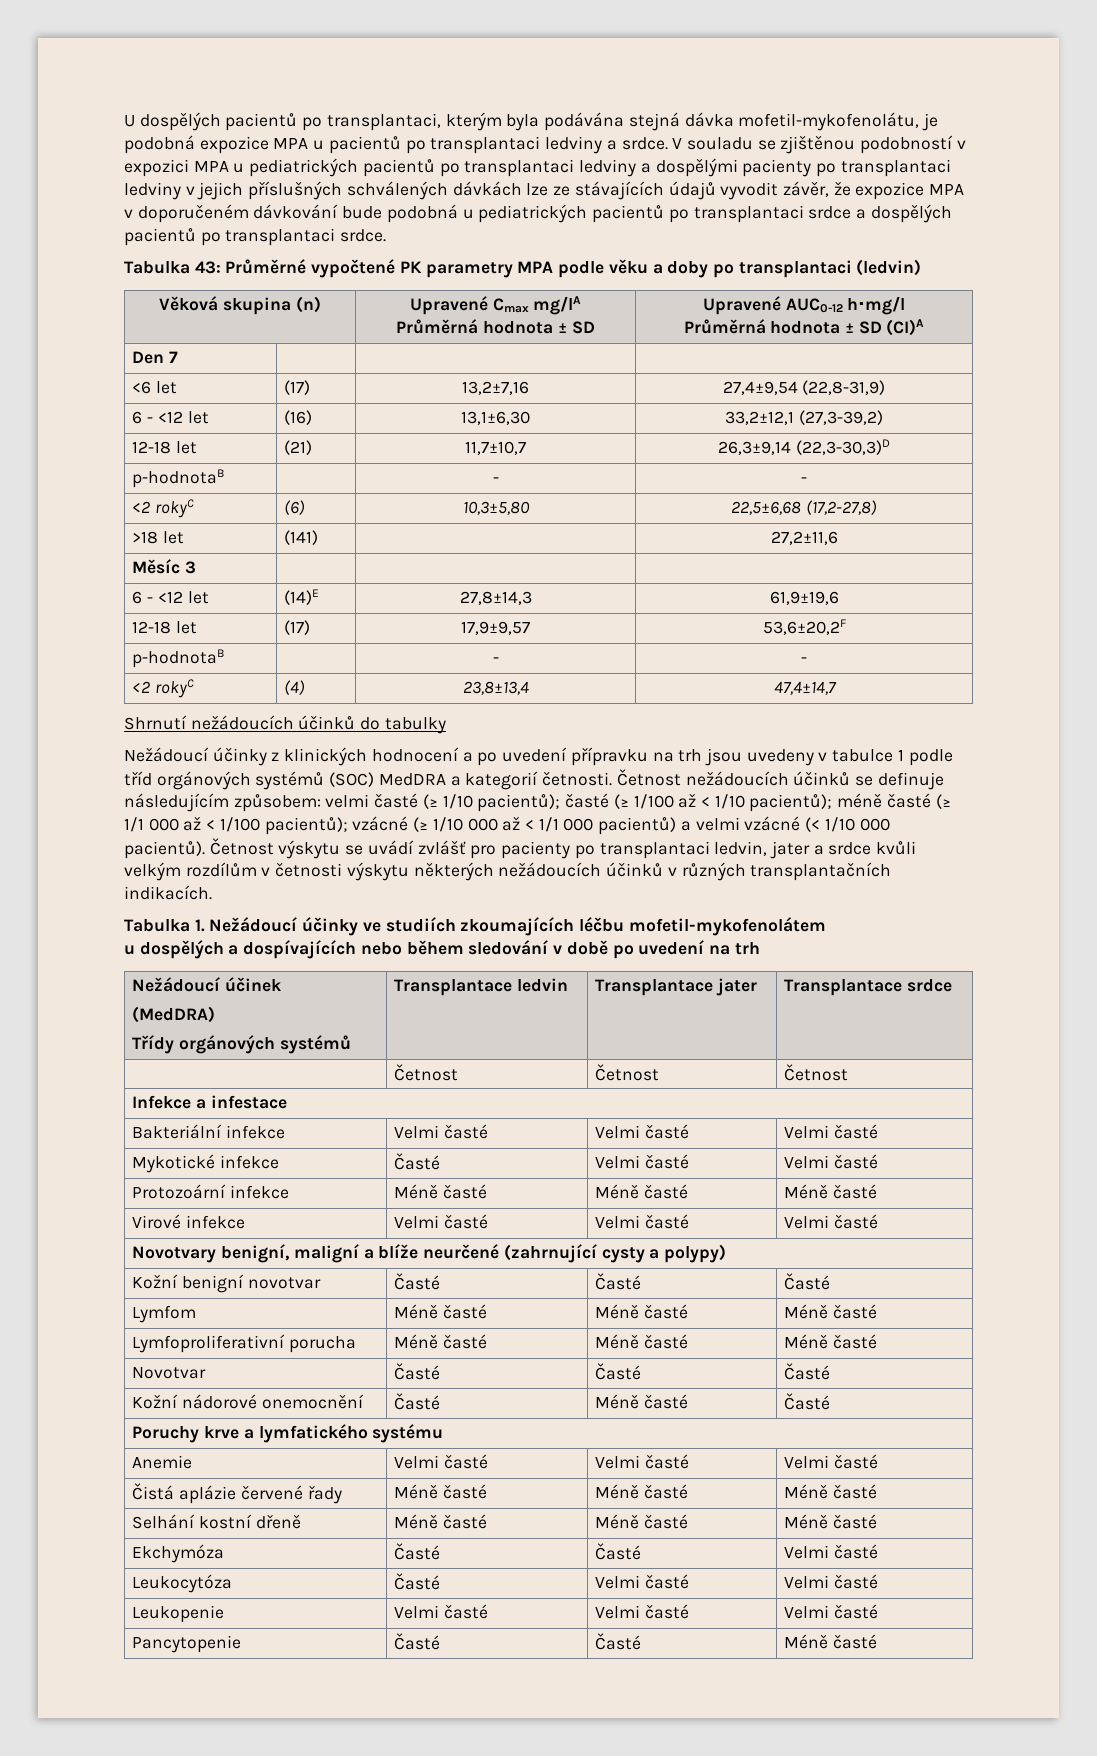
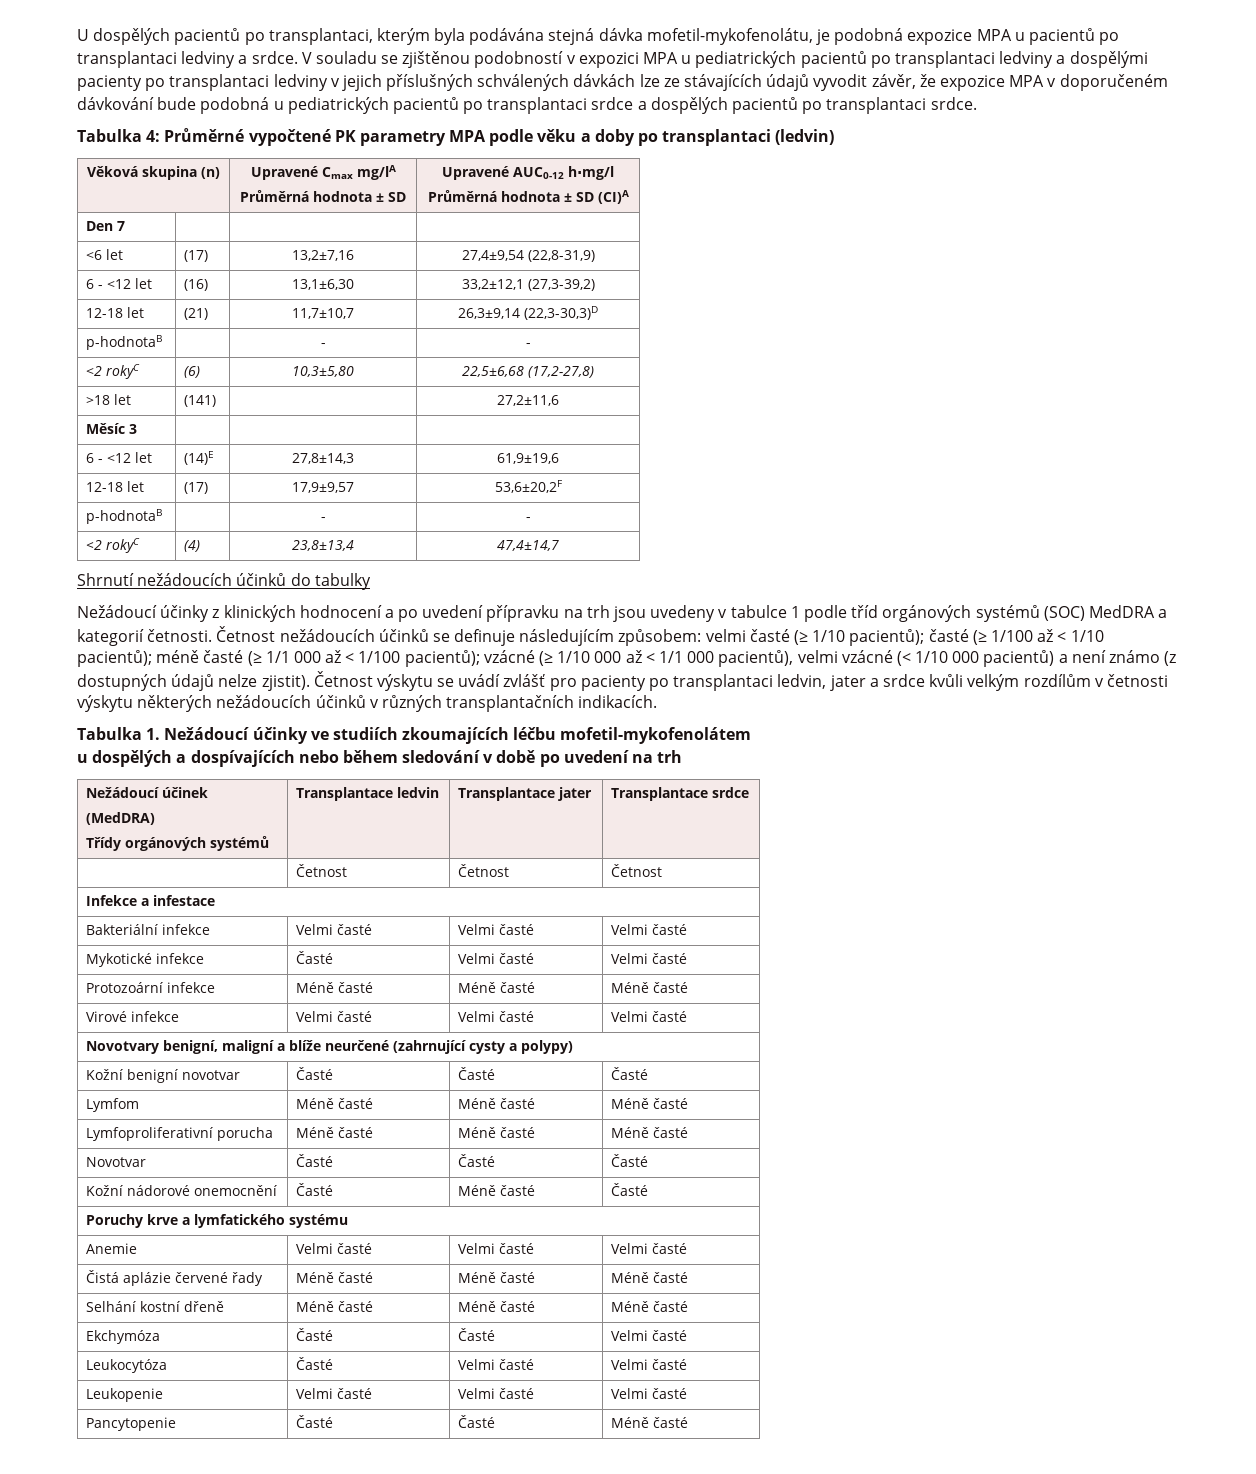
- Tabulka 43: Průměrné vypočtené PK parametry MPA podle věku a doby po transplantaci (ledvin)
+ Tabulka 4: Průměrné vypočtené PK parametry MPA podle věku a doby po transplantaci (ledvin)
- Četnost nežádoucích účinků se definuje následujícím způsobem: velmi časté (≥ 1/10 pacientů); časté (≥ 1/100 až < 1/10 pacientů); méně časté (≥ 1/1 000 až < 1/100 pacientů); vzácné (≥ 1/10 000 až < 1/1 000 pacientů) a velmi vzácné (< 1/10 000 pacientů).
+ Četnost nežádoucích účinků se definuje následujícím způsobem: velmi časté (≥ 1/10 pacientů); časté (≥ 1/100 až < 1/10 pacientů); méně časté (≥ 1/1 000 až < 1/100 pacientů); vzácné (≥ 1/10 000 až < 1/1 000 pacientů), velmi vzácné (< 1/10 000 pacientů) a není známo (z dostupných údajů nelze zjistit).

